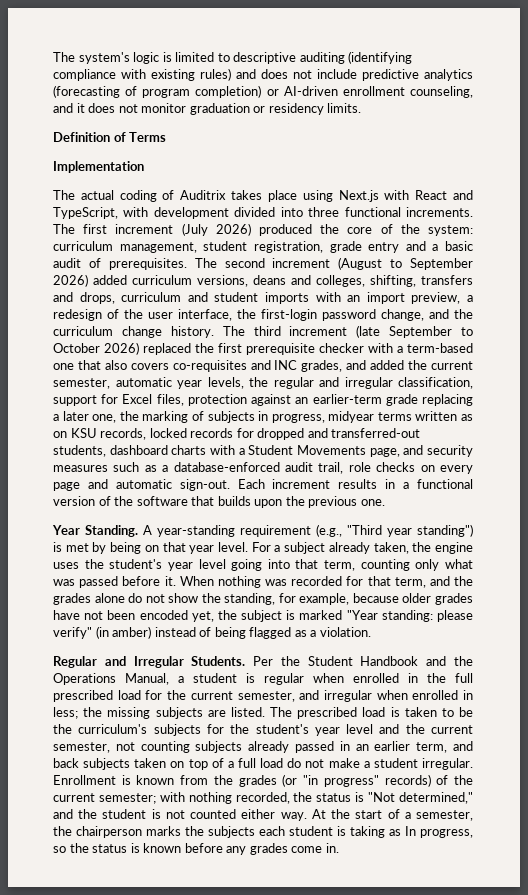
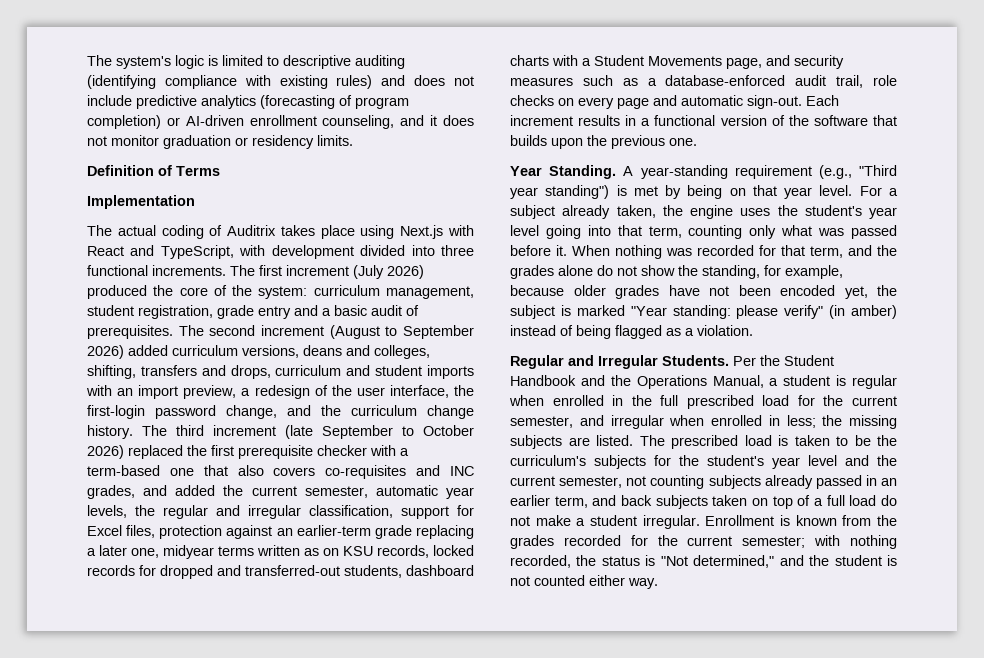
- The third increment (late September to October 2026) replaced the first prerequisite checker with a term-based one that also covers co-requisites and INC grades, and added the current semester, automatic year levels, the regular and irregular classification, support for Excel files, protection against an earlier-term grade replacing a later one, the marking of subjects in progress, midyear terms written as on KSU records, locked records for dropped and transferred-out students, dashboard charts with a Student Movements page, and security measures such as a database-enforced audit trail, role checks on every page and automatic sign-out.
+ The third increment (late September to October 2026) replaced the first prerequisite checker with a term-based one that also covers co-requisites and INC grades, and added the current semester, automatic year levels, the regular and irregular classification, support for Excel files, protection against an earlier-term grade replacing a later one, midyear terms written as on KSU records, locked records for dropped and transferred-out students, dashboard charts with a Student Movements page, and security measures such as a database-enforced audit trail, role checks on every page and automatic sign-out.
- Enrollment is known from the grades (or "in progress" records) of the current semester; with nothing recorded, the status is "Not determined," and the student is not counted either way. At the start of a semester, the chairperson marks the subjects each student is taking as In progress, so the status is known before any grades come in.
+ Enrollment is known from the grades recorded for the current semester; with nothing recorded, the status is "Not determined," and the student is not counted either way.

